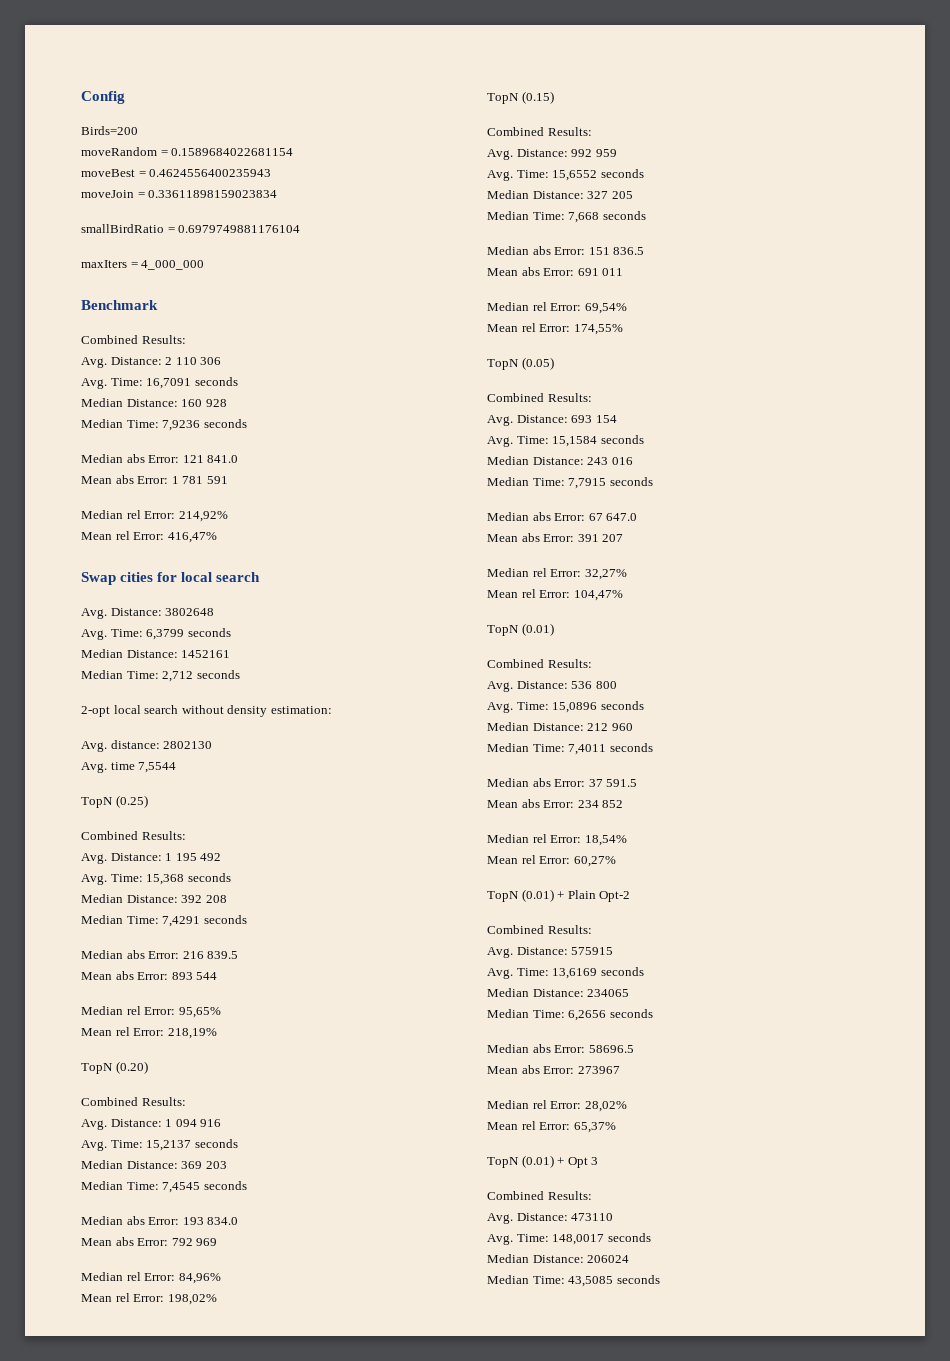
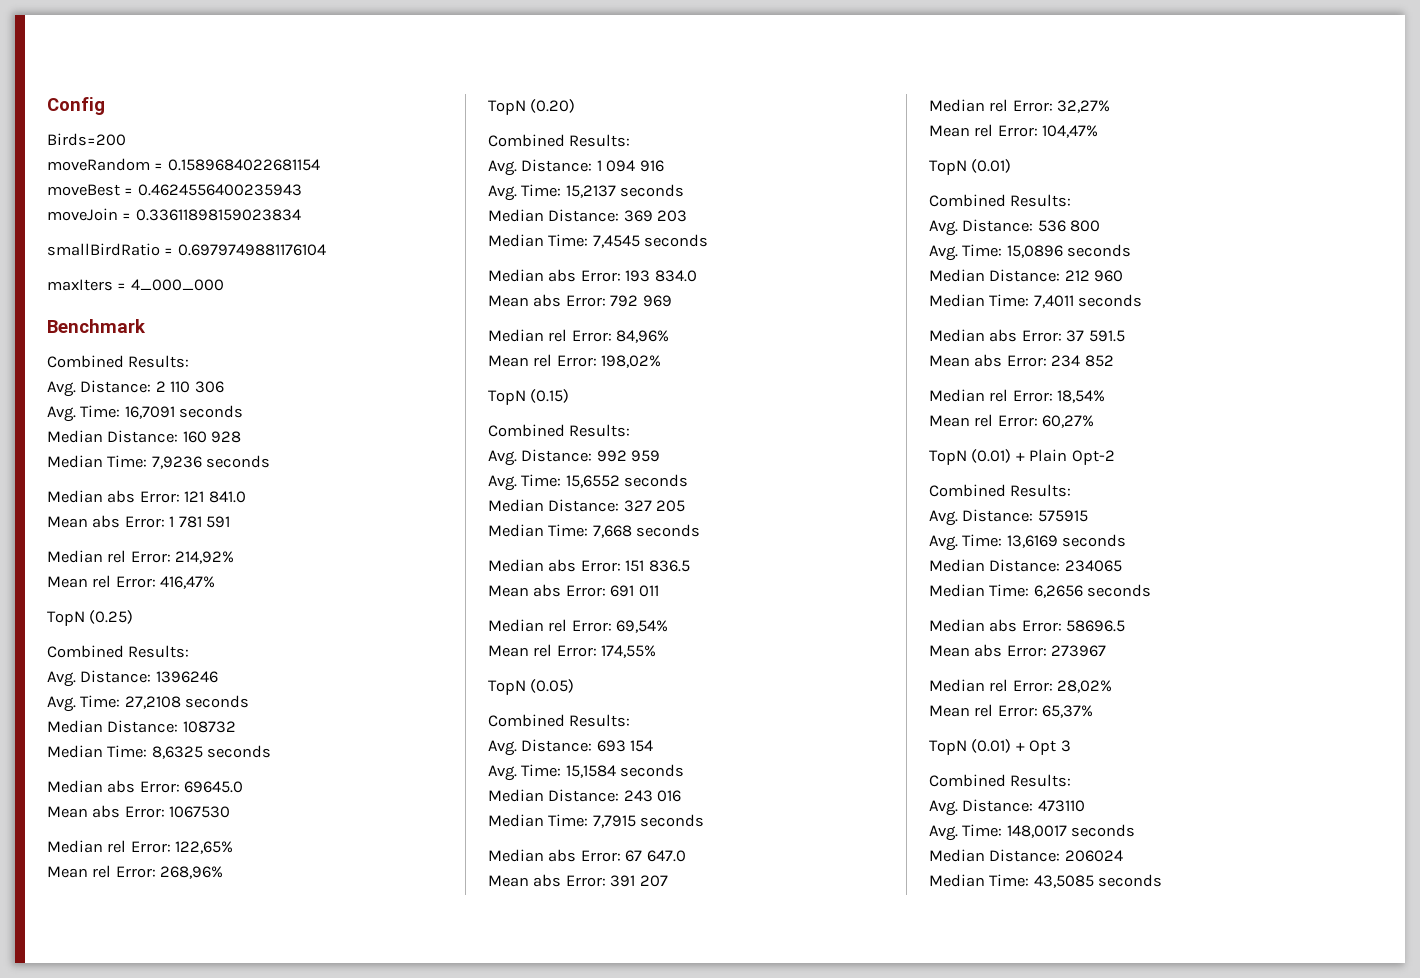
- Swap cities for local search
- Avg. Distance: 3802648
- Avg. Time: 6,3799 seconds
- Median Distance: 1452161
- Median Time: 2,712 seconds
- 2-opt local search without density estimation:
- Avg. distance: 2802130
- Avg. time 7,5544
- Avg. Distance: 1 195 492
- Avg. Time: 15,368 seconds
- Median Distance: 392 208
- Median Time: 7,4291 seconds
- Median abs Error: 216 839.5
- Mean abs Error: 893 544
- Median rel Error: 95,65%
- Mean rel Error: 218,19%
+ Avg. Distance: 1396246
+ Avg. Time: 27,2108 seconds
+ Median Distance: 108732
+ Median Time: 8,6325 seconds
+ Median abs Error: 69645.0
+ Mean abs Error: 1067530
+ Median rel Error: 122,65%
+ Mean rel Error: 268,96%

